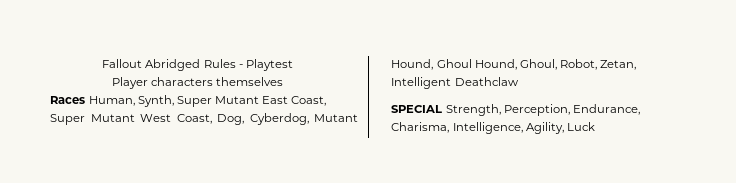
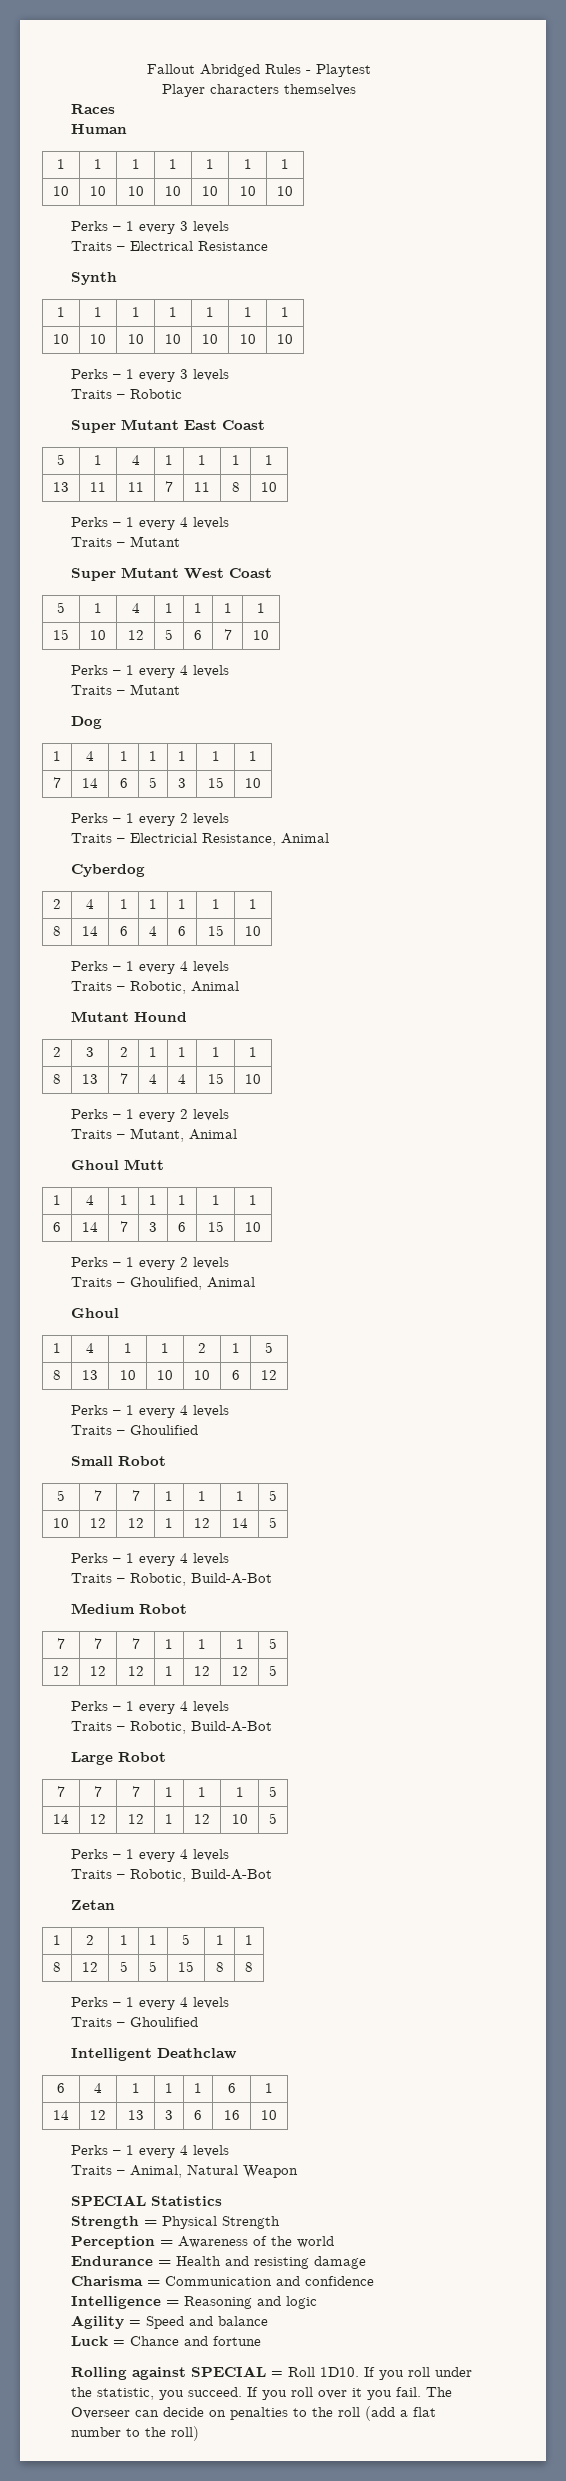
- Races Human, Synth, Super Mutant East Coast, Super Mutant West Coast, Dog, Cyberdog, Mutant Hound, Ghoul Hound, Ghoul, Robot, Zetan, Intelligent Deathclaw
- SPECIAL Strength, Perception, Endurance, Charisma, Intelligence, Agility, Luck
+ Races
+ Human
+ 1 | 1 | 1 | 1 | 1 | 1 | 1
+ 10 | 10 | 10 | 10 | 10 | 10 | 10
+ Perks – 1 every 3 levels
+ Traits – Electrical Resistance
+ Synth
+ 1 | 1 | 1 | 1 | 1 | 1 | 1
+ 10 | 10 | 10 | 10 | 10 | 10 | 10
+ Perks – 1 every 3 levels
+ Traits – Robotic
+ Super Mutant East Coast
+ 5 | 1 | 4 | 1 | 1 | 1 | 1
+ 13 | 11 | 11 | 7 | 11 | 8 | 10
+ Perks – 1 every 4 levels
+ Traits – Mutant
+ Super Mutant West Coast
+ 5 | 1 | 4 | 1 | 1 | 1 | 1
+ 15 | 10 | 12 | 5 | 6 | 7 | 10
+ Perks – 1 every 4 levels
+ Traits – Mutant
+ Dog
+ 1 | 4 | 1 | 1 | 1 | 1 | 1
+ 7 | 14 | 6 | 5 | 3 | 15 | 10
+ Perks – 1 every 2 levels
+ Traits – Electricial Resistance, Animal
+ Cyberdog
+ 2 | 4 | 1 | 1 | 1 | 1 | 1
+ 8 | 14 | 6 | 4 | 6 | 15 | 10
+ Perks – 1 every 4 levels
+ Traits – Robotic, Animal
+ Mutant Hound
+ 2 | 3 | 2 | 1 | 1 | 1 | 1
+ 8 | 13 | 7 | 4 | 4 | 15 | 10
+ Perks – 1 every 2 levels
+ Traits – Mutant, Animal
+ Ghoul Mutt
+ 1 | 4 | 1 | 1 | 1 | 1 | 1
+ 6 | 14 | 7 | 3 | 6 | 15 | 10
+ Perks – 1 every 2 levels
+ Traits – Ghoulified, Animal
+ Ghoul
+ 1 | 4 | 1 | 1 | 2 | 1 | 5
+ 8 | 13 | 10 | 10 | 10 | 6 | 12
+ Perks – 1 every 4 levels
+ Traits – Ghoulified
+ Small Robot
+ 5 | 7 | 7 | 1 | 1 | 1 | 5
+ 10 | 12 | 12 | 1 | 12 | 14 | 5
+ Perks – 1 every 4 levels
+ Traits – Robotic, Build-A-Bot
+ Medium Robot
+ 7 | 7 | 7 | 1 | 1 | 1 | 5
+ 12 | 12 | 12 | 1 | 12 | 12 | 5
+ Perks – 1 every 4 levels
+ Traits – Robotic, Build-A-Bot
+ Large Robot
+ 7 | 7 | 7 | 1 | 1 | 1 | 5
+ 14 | 12 | 12 | 1 | 12 | 10 | 5
+ Perks – 1 every 4 levels
+ Traits – Robotic, Build-A-Bot
+ Zetan
+ 1 | 2 | 1 | 1 | 5 | 1 | 1
+ 8 | 12 | 5 | 5 | 15 | 8 | 8
+ Perks – 1 every 4 levels
+ Traits – Ghoulified
+ Intelligent Deathclaw
+ 6 | 4 | 1 | 1 | 1 | 6 | 1
+ 14 | 12 | 13 | 3 | 6 | 16 | 10
+ Perks – 1 every 4 levels
+ Traits – Animal, Natural Weapon
+ SPECIAL Statistics
+ Strength = Physical Strength
+ Perception = Awareness of the world
+ Endurance = Health and resisting damage
+ Charisma = Communication and confidence
+ Intelligence = Reasoning and logic
+ Agility = Speed and balance
+ Luck = Chance and fortune
+ Rolling against SPECIAL = Roll 1D10. If you roll under the statistic, you succeed. If you roll over it you fail. The Overseer can decide on penalties to the roll (add a flat number to the roll)

